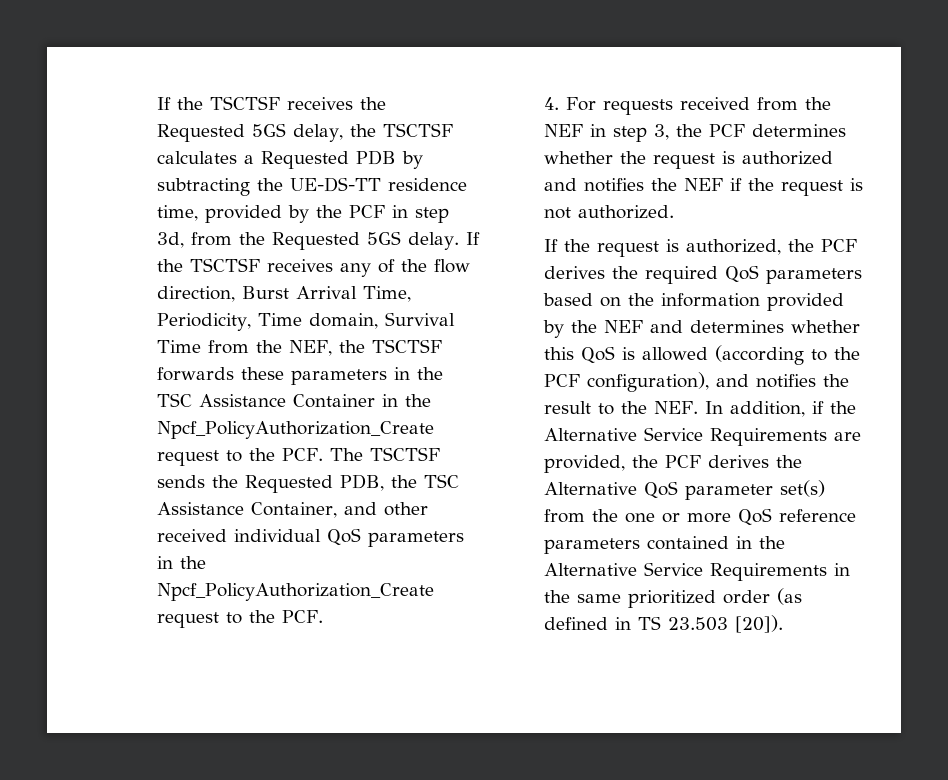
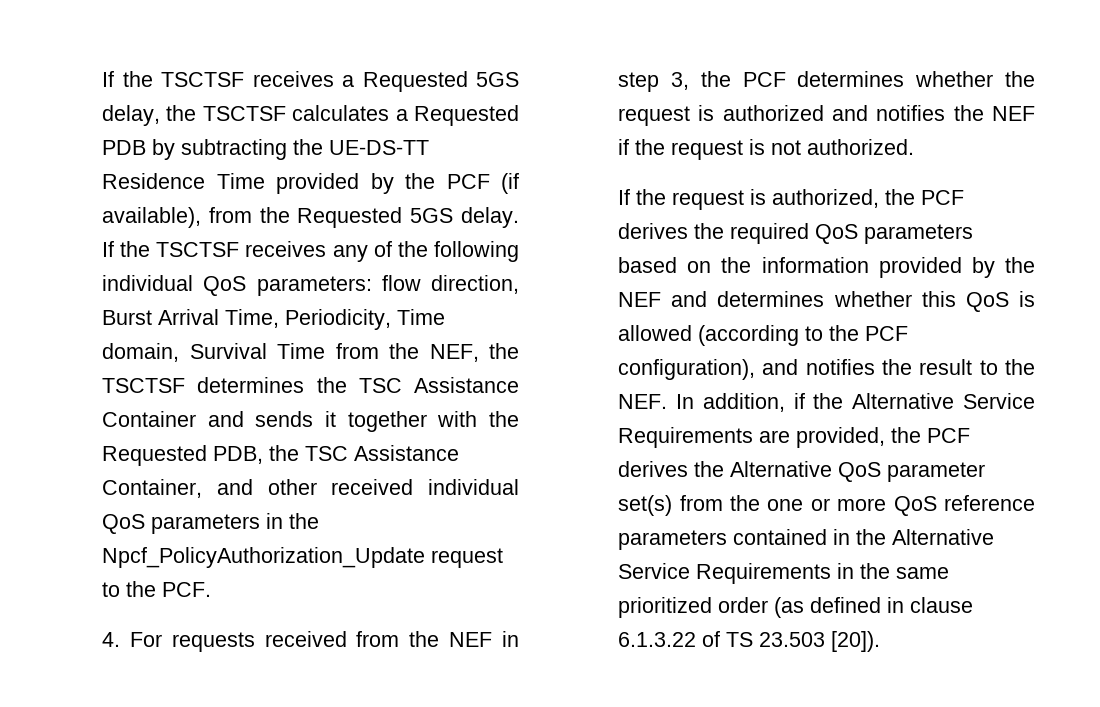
- If the TSCTSF receives the Requested 5GS delay, the TSCTSF calculates a Requested PDB by subtracting the UE-DS-TT residence time, provided by the PCF in step 3d, from the Requested 5GS delay.
+ If the TSCTSF receives a Requested 5GS delay, the TSCTSF calculates a Requested PDB by subtracting the UE-DS-TT Residence Time provided by the PCF (if available), from the Requested 5GS delay.
- If the TSCTSF receives any of the flow direction, Burst Arrival Time, Periodicity, Time domain, Survival Time from the NEF, the TSCTSF forwards these parameters in the TSC Assistance Container in the Npcf_PolicyAuthorization_Create request to the PCF. The TSCTSF sends the Requested PDB, the TSC Assistance Container, and other received individual QoS parameters in the Npcf_PolicyAuthorization_Create request to the PCF.
+ If the TSCTSF receives any of the following individual QoS parameters: flow direction, Burst Arrival Time, Periodicity, Time domain, Survival Time from the NEF, the TSCTSF determines the TSC Assistance Container and sends it together with the Requested PDB, the TSC Assistance Container, and other received individual QoS parameters in the Npcf_PolicyAuthorization_Update request to the PCF.
- If the request is authorized, the PCF derives the required QoS parameters based on the information provided by the NEF and determines whether this QoS is allowed (according to the PCF configuration), and notifies the result to the NEF. In addition, if the Alternative Service Requirements are provided, the PCF derives the Alternative QoS parameter set(s) from the one or more QoS reference parameters contained in the Alternative Service Requirements in the same prioritized order (as defined in TS 23.503 [20]).
+ If the request is authorized, the PCF derives the required QoS parameters based on the information provided by the NEF and determines whether this QoS is allowed (according to the PCF configuration), and notifies the result to the NEF. In addition, if the Alternative Service Requirements are provided, the PCF derives the Alternative QoS parameter set(s) from the one or more QoS reference parameters contained in the Alternative Service Requirements in the same prioritized order (as defined in clause 6.1.3.22 of TS 23.503 [20]).

